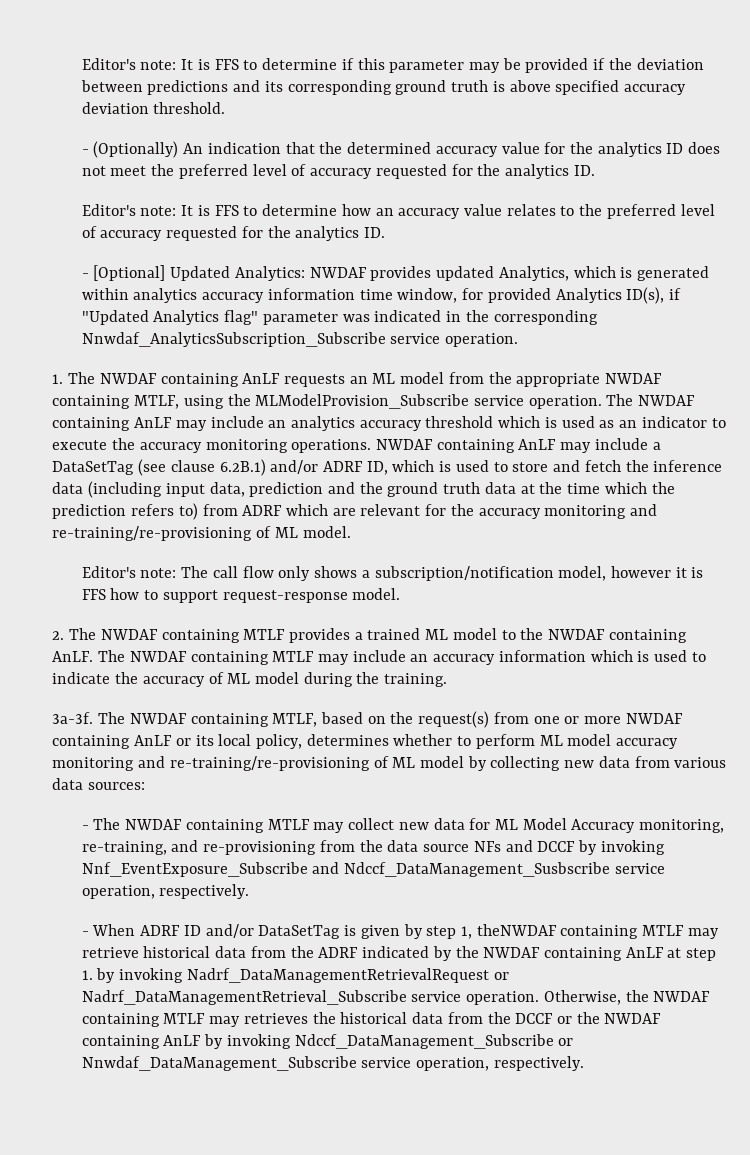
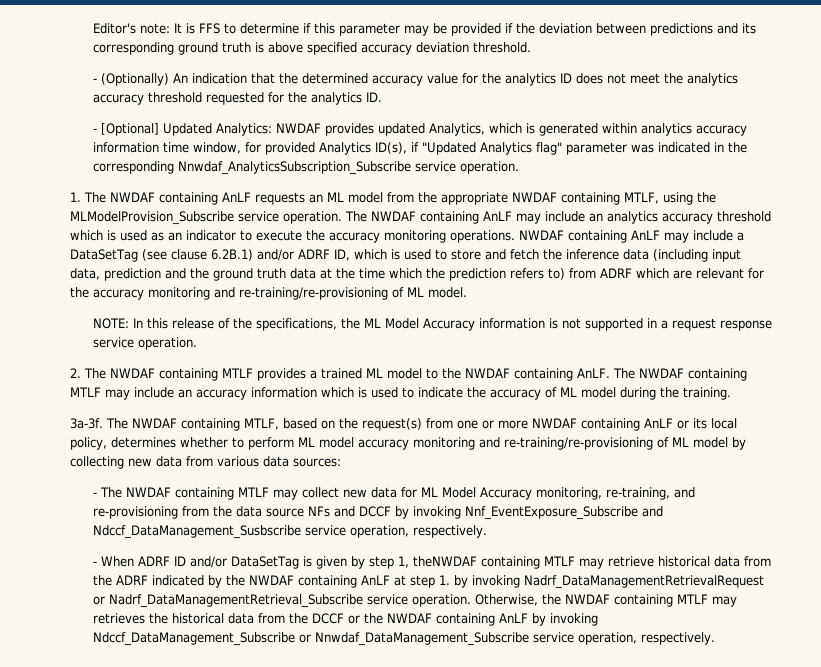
- - (Optionally) An indication that the determined accuracy value for the analytics ID does not meet the preferred level of accuracy requested for the analytics ID.
- Editor's note: It is FFS to determine how an accuracy value relates to the preferred level of accuracy requested for the analytics ID.
+ - (Optionally) An indication that the determined accuracy value for the analytics ID does not meet the analytics accuracy threshold requested for the analytics ID.
- Editor's note: The call flow only shows a subscription/notification model, however it is FFS how to support request-response model.
+ NOTE: In this release of the specifications, the ML Model Accuracy information is not supported in a request response service operation.

